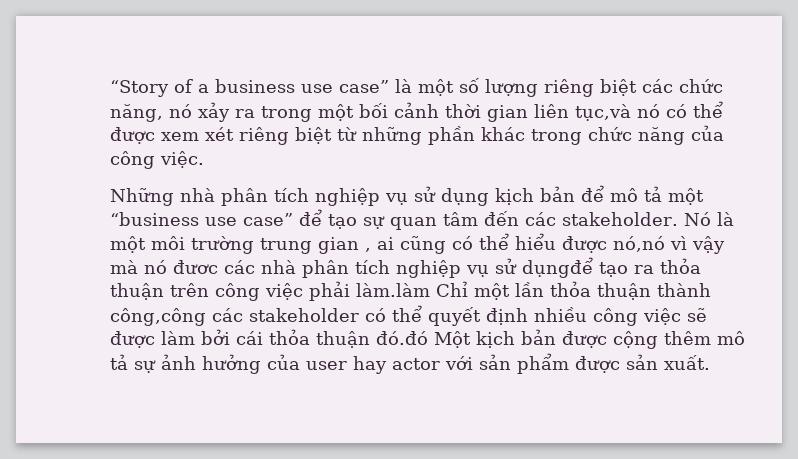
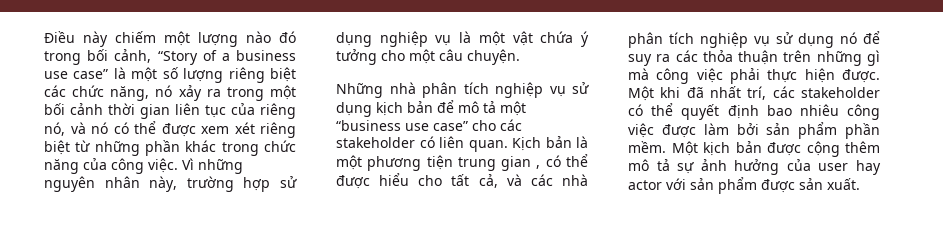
- “Story of a business use case” là một số lượng riêng biệt các chức năng, nó xảy ra trong một bối cảnh thời gian liên tục,và nó có thể được xem xét riêng biệt từ những phần khác trong chức năng của công việc.
+ Điều này chiếm một lượng nào đó trong bối cảnh, “Story of a business use case” là một số lượng riêng biệt các chức năng, nó xảy ra trong một bối cảnh thời gian liên tục của riêng nó, và nó có thể được xem xét riêng biệt từ những phần khác trong chức năng của công việc. Vì những nguyên nhân này, trường hợp sử dụng nghiệp vụ là một vật chứa ý tưởng cho một câu chuyện.
- Những nhà phân tích nghiệp vụ sử dụng kịch bản để mô tả một “business use case” để tạo sự quan tâm đến các stakeholder. Nó là một môi trường trung gian , ai cũng có thể hiểu được nó,nó vì vậy mà nó đươc các nhà phân tích nghiệp vụ sử dụngđể tạo ra thỏa thuận trên công việc phải làm.làm Chỉ một lần thỏa thuận thành công,công các stakeholder có thể quyết định nhiều công việc sẽ được làm bởi cái thỏa thuận đó.đó Một kịch bản được cộng thêm mô tả sự ảnh hưởng của user hay actor với sản phẩm được sản xuất.
+ Những nhà phân tích nghiệp vụ sử dụng kịch bản để mô tả một “business use case” cho các stakeholder có liên quan. Kịch bản là một phương tiện trung gian , có thể được hiểu cho tất cả, và các nhà phân tích nghiệp vụ sử dụng nó để suy ra các thỏa thuận trên những gì mà công việc phải thực hiện được. Một khi đã nhất trí, các stakeholder có thể quyết định bao nhiêu công việc được làm bởi sản phẩm phần mềm. Một kịch bản được cộng thêm mô tả sự ảnh hưởng của user hay actor với sản phẩm được sản xuất.

